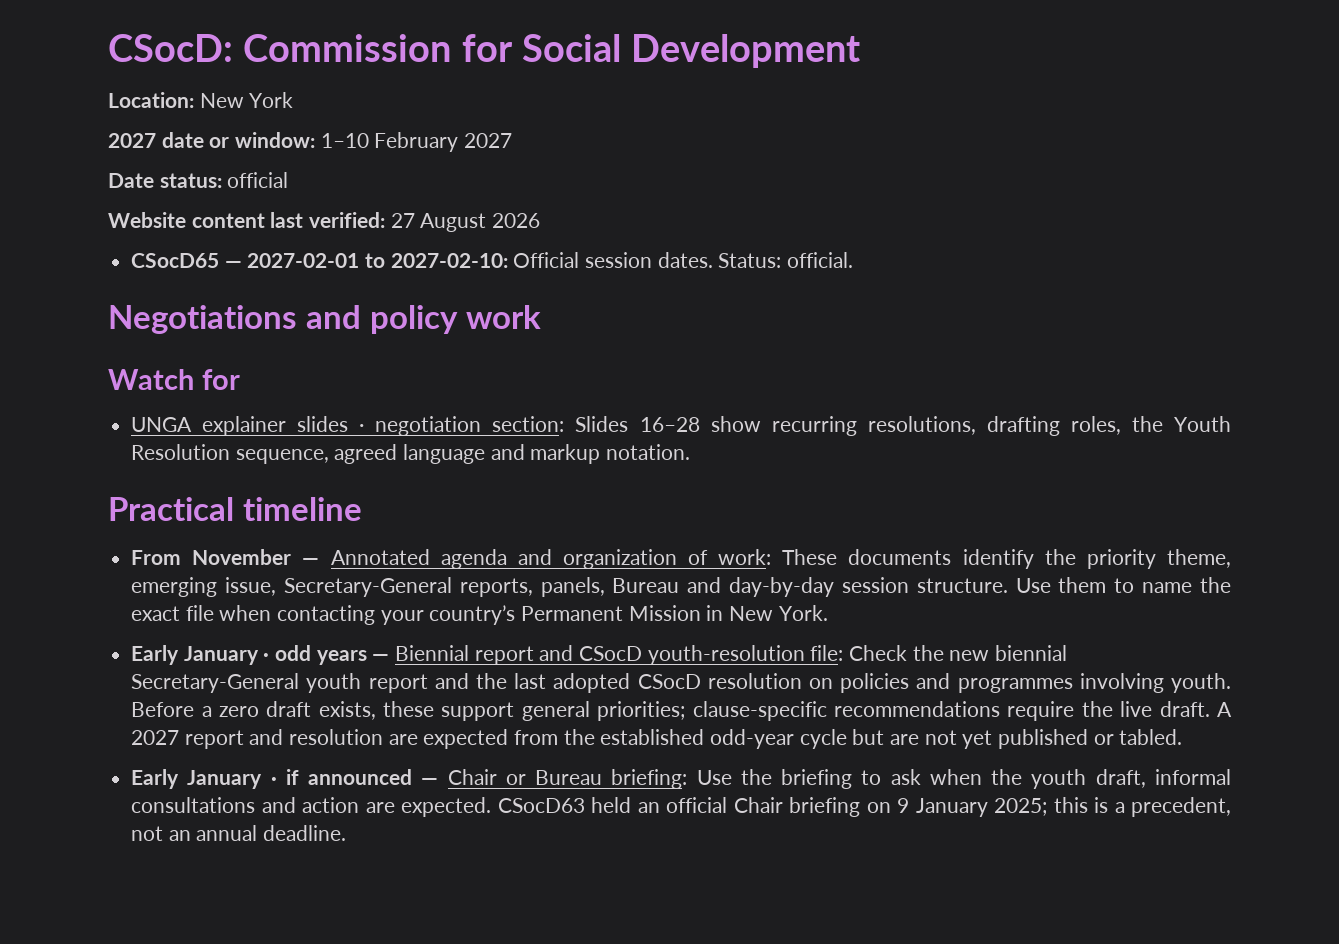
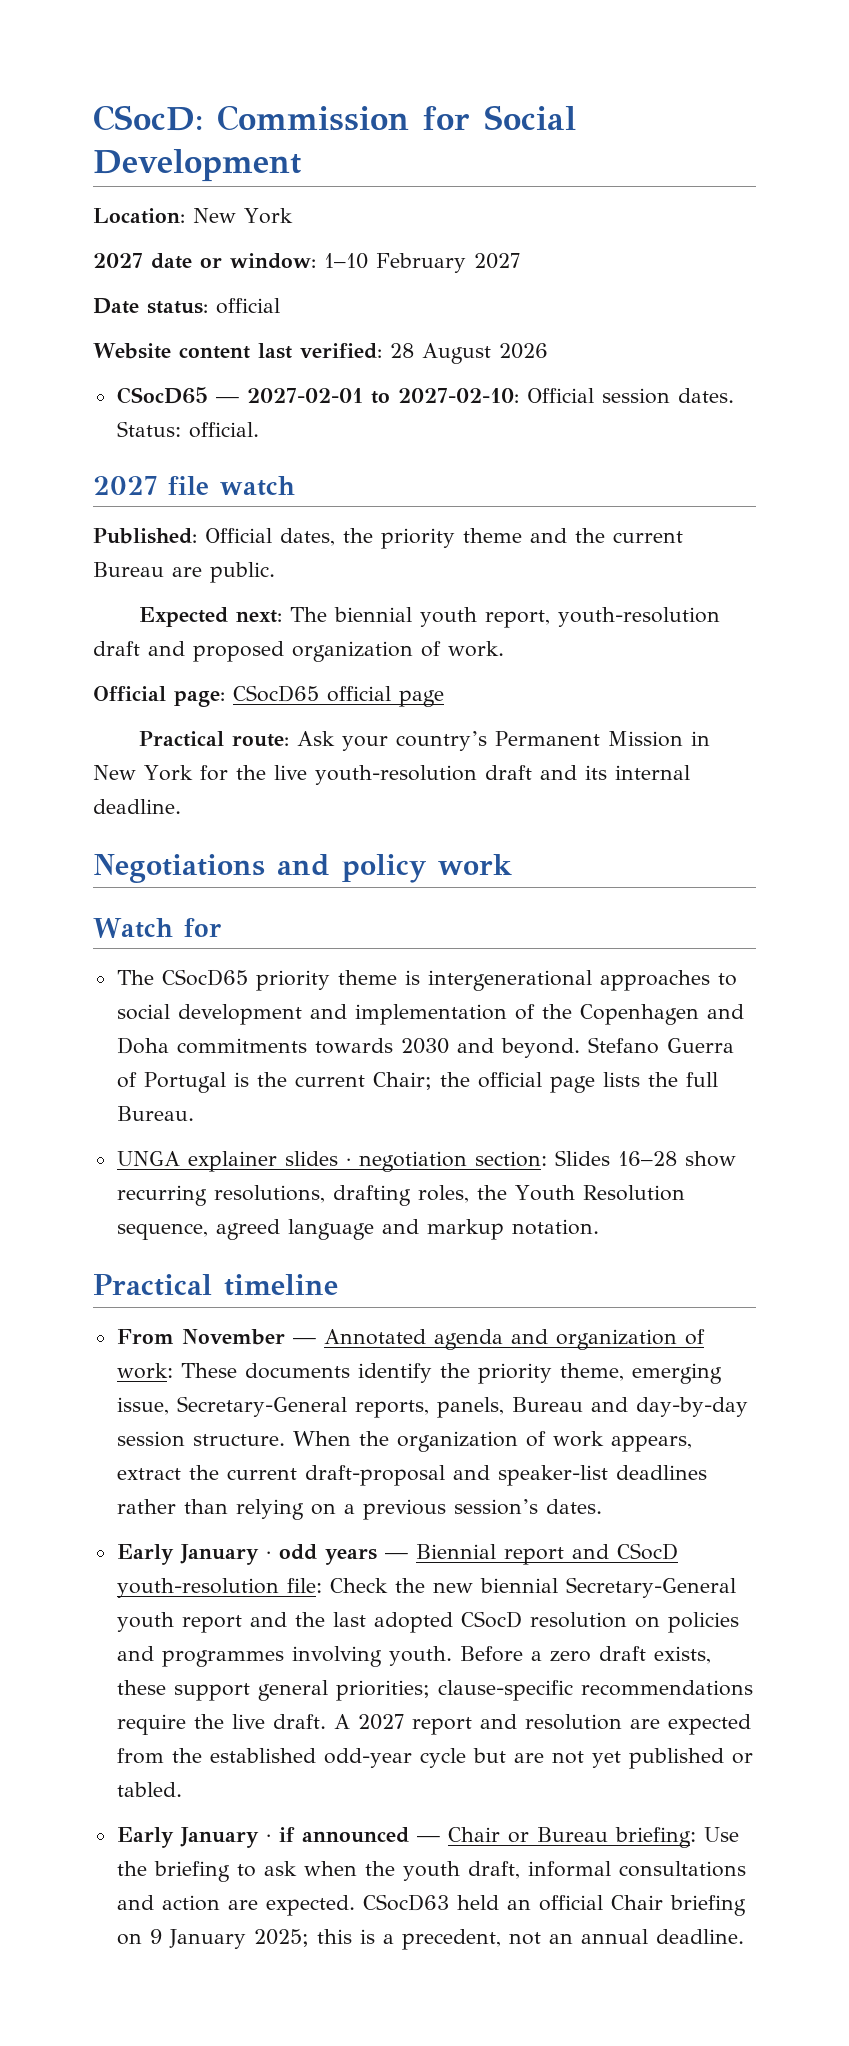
- Website content last verified: 27 August 2026
+ Website content last verified: 28 August 2026
+ 2027 file watch
+ Published: Official dates, the priority theme and the current Bureau are public.
+ Expected next: The biennial youth report, youth-resolution draft and proposed organization of work.
+ Official page: CSocD65 official page
+ Practical route: Ask your country’s Permanent Mission in New York for the live youth-resolution draft and its internal deadline.
+ The CSocD65 priority theme is intergenerational approaches to social development and implementation of the Copenhagen and Doha commitments towards 2030 and beyond. Stefano Guerra of Portugal is the current Chair; the official page lists the full Bureau.
- Use them to name the exact file when contacting your country’s Permanent Mission in New York.
+ When the organization of work appears, extract the current draft-proposal and speaker-list deadlines rather than relying on a previous session’s dates.

